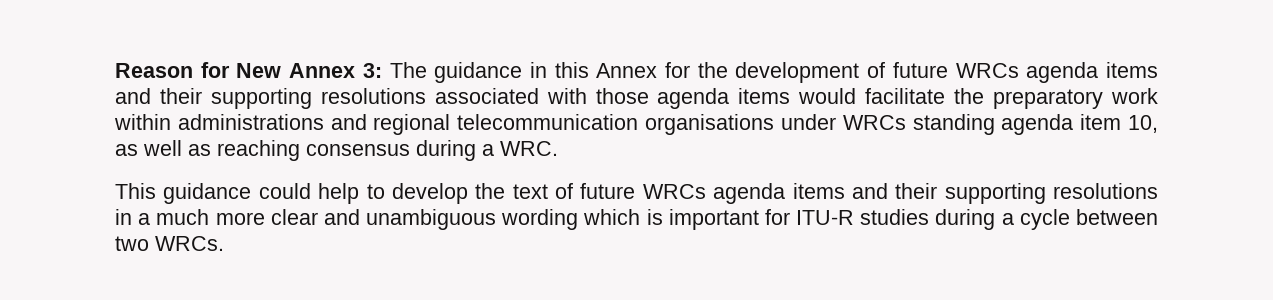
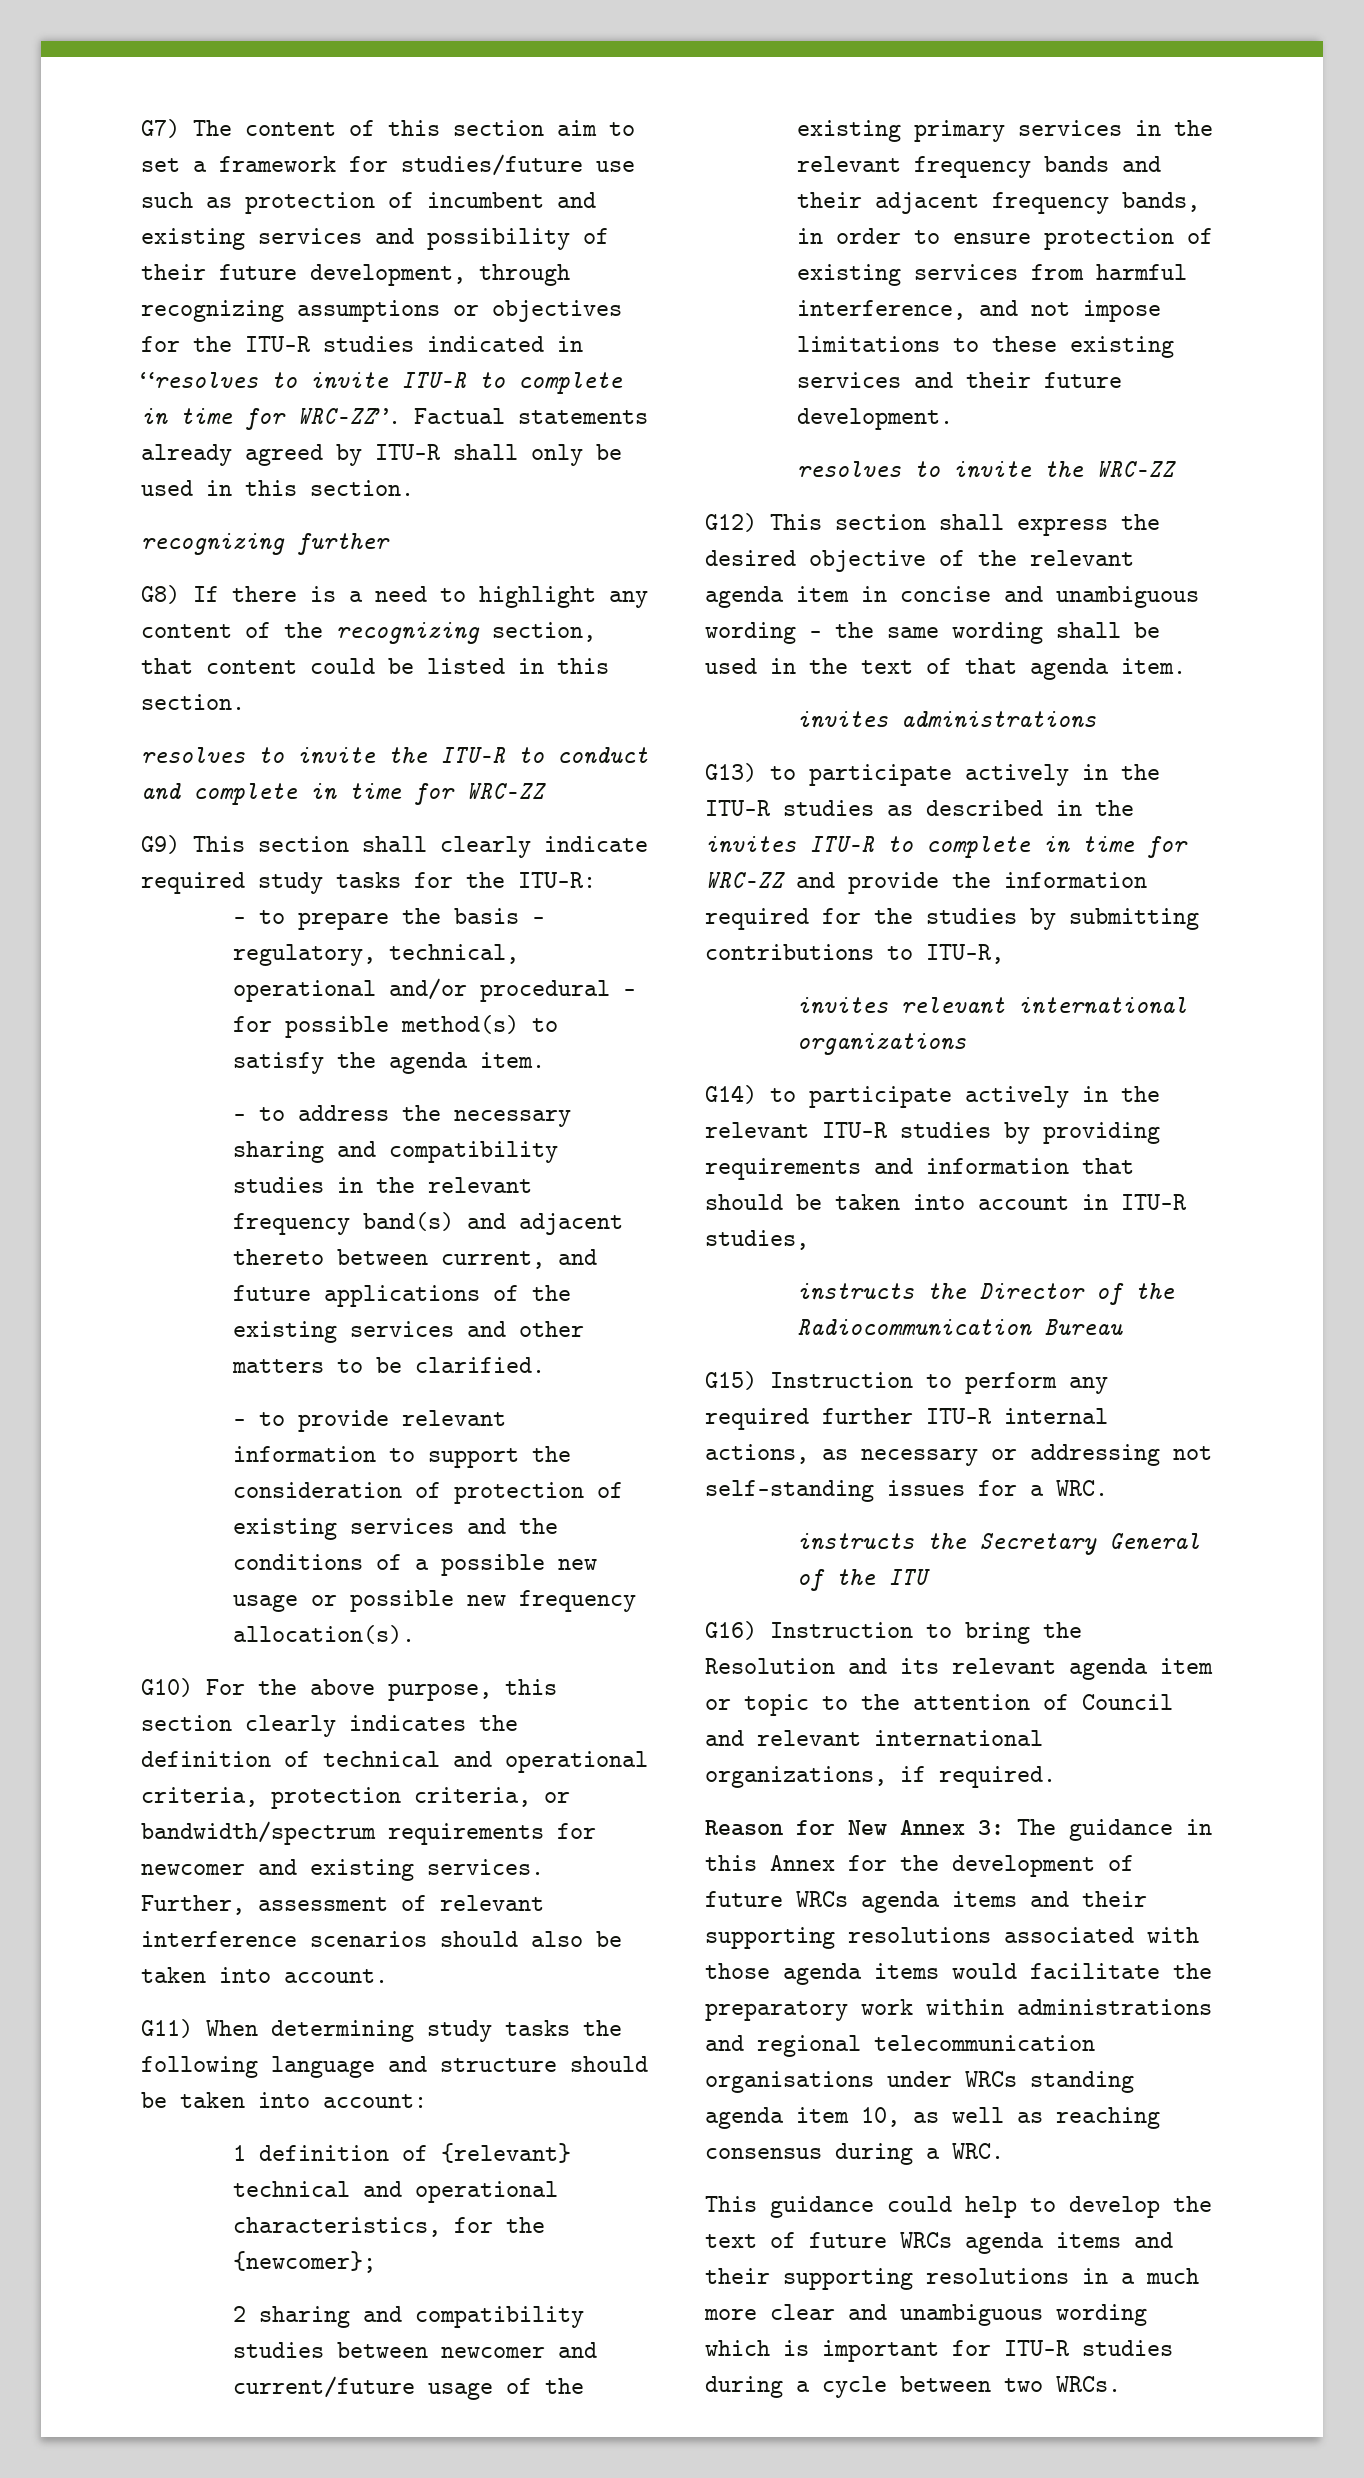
+ G7) The content of this section aim to set a framework for studies/future use such as protection of incumbent and existing services and possibility of their future development, through recognizing assumptions or objectives for the ITU-R studies indicated in “resolves to invite ITU-R to complete in time for WRC-ZZ”. Factual statements already agreed by ITU-R shall only be used in this section.
+ recognizing further
+ G8) If there is a need to highlight any content of the recognizing section, that content could be listed in this section.
+ resolves to invite the ITU-R to conduct and complete in time for WRC-ZZ
+ G9) This section shall clearly indicate required study tasks for the ITU-R:
+ - to prepare the basis - regulatory, technical, operational and/or procedural - for possible method(s) to satisfy the agenda item.
+ - to address the necessary sharing and compatibility studies in the relevant frequency band(s) and adjacent thereto between current, and future applications of the existing services and other matters to be clarified.
+ - to provide relevant information to support the consideration of protection of existing services and the conditions of a possible new usage or possible new frequency allocation(s).
+ G10) For the above purpose, this section clearly indicates the definition of technical and operational criteria, protection criteria, or bandwidth/spectrum requirements for newcomer and existing services. Further, assessment of relevant interference scenarios should also be taken into account.
+ G11) When determining study tasks the following language and structure should be taken into account:
+ 1 definition of {relevant} technical and operational characteristics, for the {newcomer};
+ 2 sharing and compatibility studies between newcomer and current/future usage of the existing primary services in the relevant frequency bands and their adjacent frequency bands, in order to ensure protection of existing services from harmful interference, and not impose limitations to these existing services and their future development.
+ resolves to invite the WRC-ZZ
+ G12) This section shall express the desired objective of the relevant agenda item in concise and unambiguous wording – the same wording shall be used in the text of that agenda item.
+ invites administrations
+ G13) to participate actively in the ITU-R studies as described in the invites ITU-R to complete in time for WRC-ZZ and provide the information required for the studies by submitting contributions to ITU-R,
+ invites relevant international organizations
+ G14) to participate actively in the relevant ITU-R studies by providing requirements and information that should be taken into account in ITU-R studies,
+ instructs the Director of the Radiocommunication Bureau
+ G15) Instruction to perform any required further ITU-R internal actions, as necessary or addressing not self-standing issues for a WRC.
+ instructs the Secretary General of the ITU
+ G16) Instruction to bring the Resolution and its relevant agenda item or topic to the attention of Council and relevant international organizations, if required.

